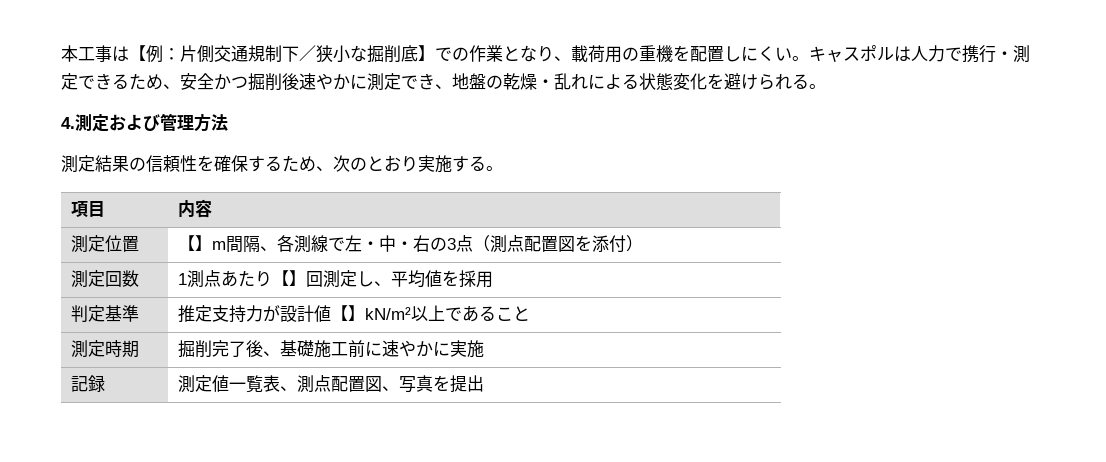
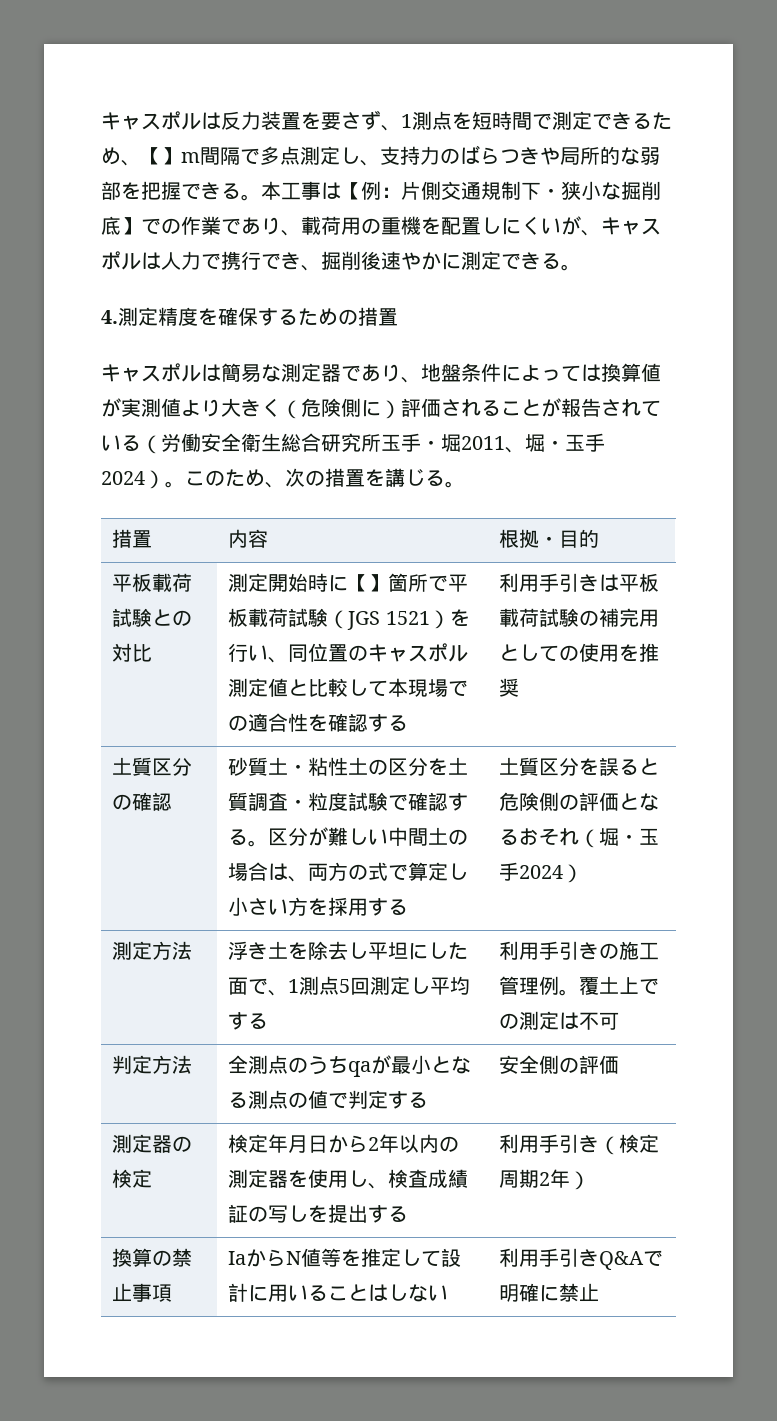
+ キャスポルは反力装置を要さず、1測点を短時間で測定できるため、【】m間隔で多点測定し、支持力のばらつきや局所的な弱部を把握できる。
- 本工事は【例：片側交通規制下／狭小な掘削底】での作業となり、載荷用の重機を配置しにくい。キャスポルは人力で携行・測定できるため、安全かつ掘削後速やかに測定でき、地盤の乾燥・乱れによる状態変化を避けられる。
- 4.測定および管理方法
- 測定結果の信頼性を確保するため、次のとおり実施する。
- 項目 | 内容
- 測定位置 | 【】m間隔、各測線で左・中・右の3点（測点配置図を添付）
- 測定回数 | 1測点あたり【】回測定し、平均値を採用
- 判定基準 | 推定支持力が設計値【】kN/m²以上であること
- 測定時期 | 掘削完了後、基礎施工前に速やかに実施
- 記録 | 測定値一覧表、測点配置図、写真を提出
+ 本工事は【例：片側交通規制下・狭小な掘削底】での作業であり、載荷用の重機を配置しにくいが、キャスポルは人力で携行でき、掘削後速やかに測定できる。
+ 4.測定精度を確保するための措置
+ キャスポルは簡易な測定器であり、地盤条件によっては換算値が実測値より大きく（危険側に）評価されることが報告されている（労働安全衛生総合研究所玉手・堀2011、堀・玉手2024）。このため、次の措置を講じる。
+ 措置 | 内容 | 根拠・目的
+ 平板載荷試験との対比 | 測定開始時に【】箇所で平板載荷試験（JGS 1521）を行い、同位置のキャスポル測定値と比較して本現場での適合性を確認する | 利用手引きは平板載荷試験の補完用としての使用を推奨
+ 土質区分の確認 | 砂質土・粘性土の区分を土質調査・粒度試験で確認する。区分が難しい中間土の場合は、両方の式で算定し小さい方を採用する | 土質区分を誤ると危険側の評価となるおそれ（堀・玉手2024）
+ 測定方法 | 浮き土を除去し平坦にした面で、1測点5回測定し平均する | 利用手引きの施工管理例。覆土上での測定は不可
+ 判定方法 | 全測点のうちqaが最小となる測点の値で判定する | 安全側の評価
+ 測定器の検定 | 検定年月日から2年以内の測定器を使用し、検査成績証の写しを提出する | 利用手引き（検定周期2年）
+ 換算の禁止事項 | IaからN値等を推定して設計に用いることはしない | 利用手引きQ&Aで明確に禁止

